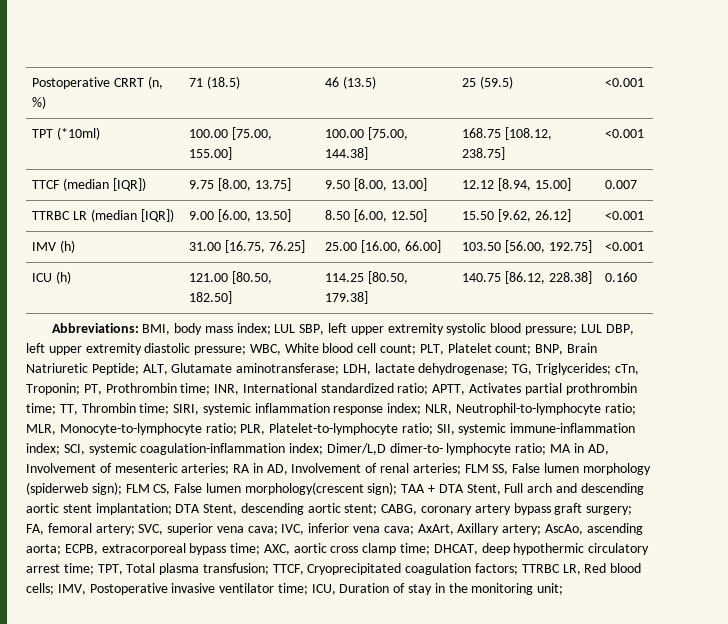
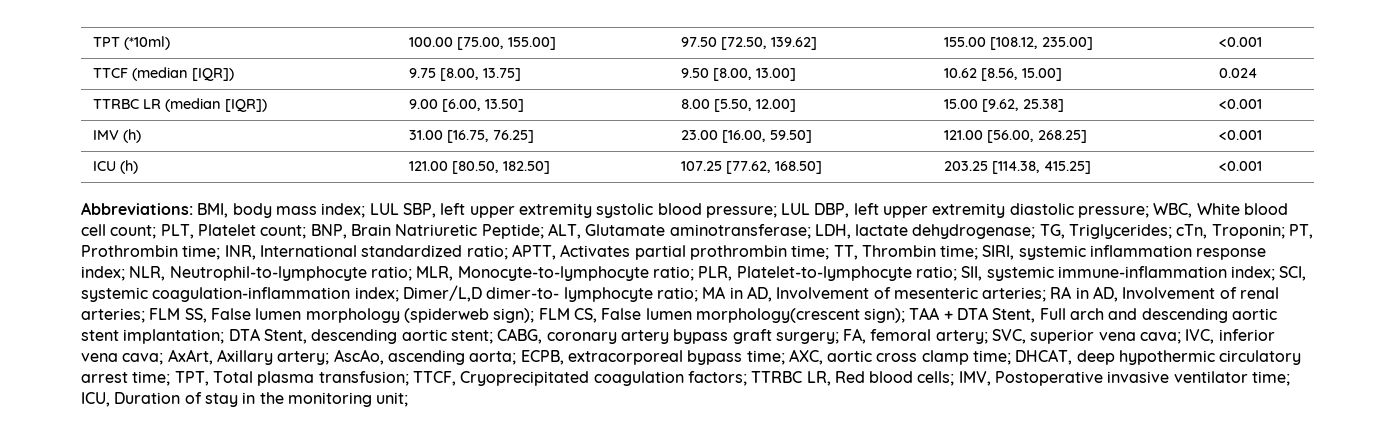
- Postoperative CRRT (n, %) | 71 (18.5) | 46 (13.5) | 25 (59.5) | <0.001
- TPT (*10ml) | 100.00 [75.00, 155.00] | 100.00 [75.00, 144.38] | 168.75 [108.12, 238.75] | <0.001
+ TPT (*10ml) | 100.00 [75.00, 155.00] | 97.50 [72.50, 139.62] | 155.00 [108.12, 235.00] | <0.001
- TTCF (median [IQR]) | 9.75 [8.00, 13.75] | 9.50 [8.00, 13.00] | 12.12 [8.94, 15.00] | 0.007
+ TTCF (median [IQR]) | 9.75 [8.00, 13.75] | 9.50 [8.00, 13.00] | 10.62 [8.56, 15.00] | 0.024
- TTRBC LR (median [IQR]) | 9.00 [6.00, 13.50] | 8.50 [6.00, 12.50] | 15.50 [9.62, 26.12] | <0.001
+ TTRBC LR (median [IQR]) | 9.00 [6.00, 13.50] | 8.00 [5.50, 12.00] | 15.00 [9.62, 25.38] | <0.001
- IMV (h) | 31.00 [16.75, 76.25] | 25.00 [16.00, 66.00] | 103.50 [56.00, 192.75] | <0.001
+ IMV (h) | 31.00 [16.75, 76.25] | 23.00 [16.00, 59.50] | 121.00 [56.00, 268.25] | <0.001
- ICU (h) | 121.00 [80.50, 182.50] | 114.25 [80.50, 179.38] | 140.75 [86.12, 228.38] | 0.160
+ ICU (h) | 121.00 [80.50, 182.50] | 107.25 [77.62, 168.50] | 203.25 [114.38, 415.25] | <0.001

